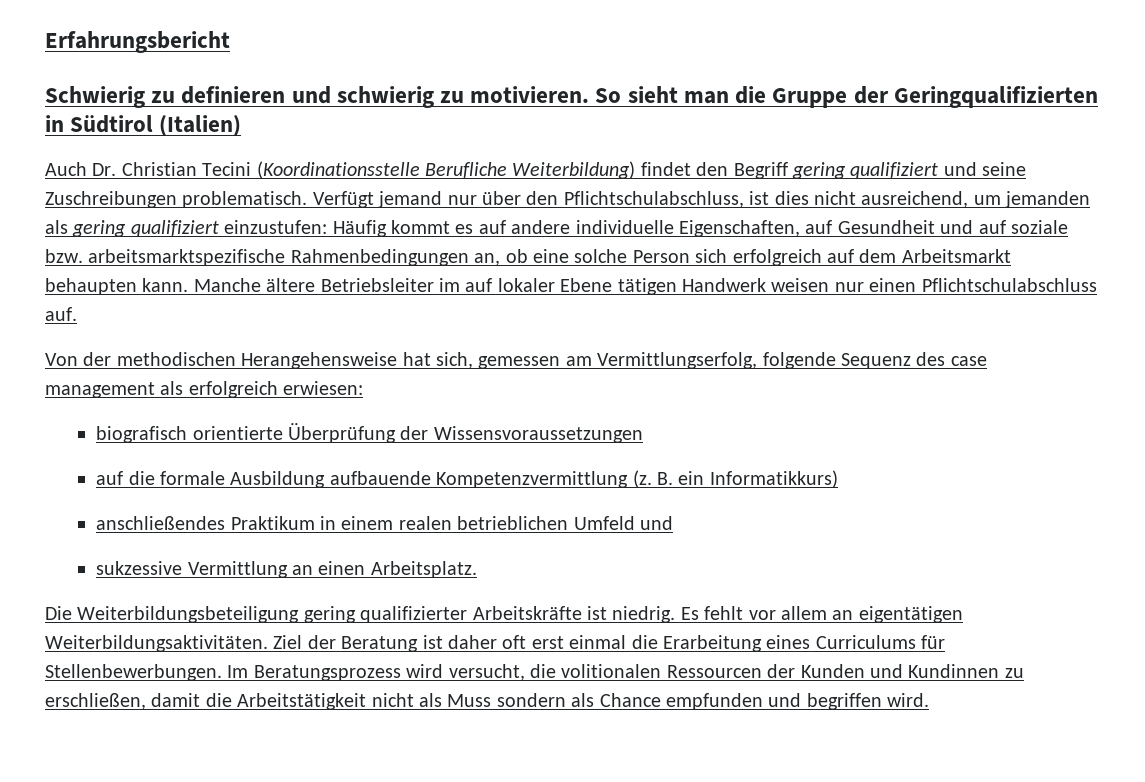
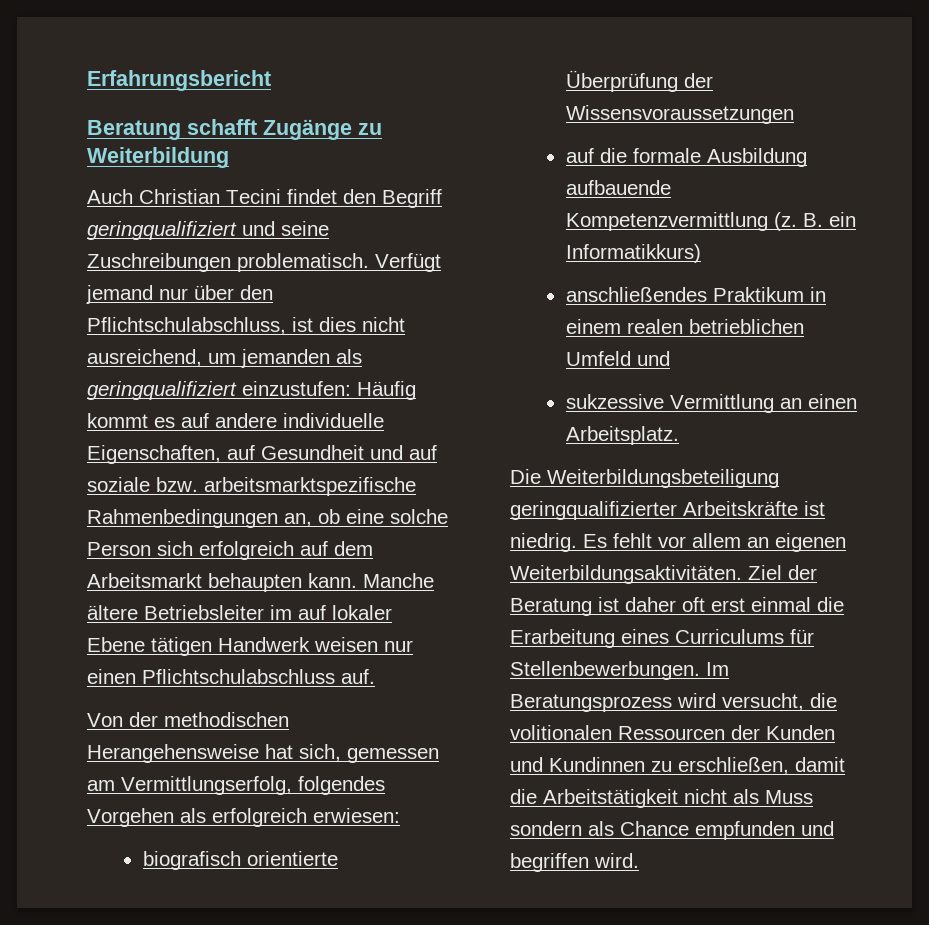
- Schwierig zu definieren und schwierig zu motivieren. So sieht man die Gruppe der Geringqualifizierten in Südtirol (Italien)
+ Beratung schafft Zugänge zu Weiterbildung
- Auch Dr. Christian Tecini (Koordinationsstelle Berufliche Weiterbildung) findet den Begriff gering qualifiziert und seine Zuschreibungen problematisch.
+ Auch Christian Tecini findet den Begriff geringqualifiziert und seine Zuschreibungen problematisch.
- Verfügt jemand nur über den Pflichtschulabschluss, ist dies nicht ausreichend, um jemanden als gering qualifiziert einzustufen: Häufig kommt es auf andere individuelle Eigenschaften, auf Gesundheit und auf soziale bzw. arbeitsmarktspezifische Rahmenbedingungen an, ob eine solche Person sich erfolgreich auf dem Arbeitsmarkt behaupten kann.
+ Verfügt jemand nur über den Pflichtschulabschluss, ist dies nicht ausreichend, um jemanden als geringqualifiziert einzustufen: Häufig kommt es auf andere individuelle Eigenschaften, auf Gesundheit und auf soziale bzw. arbeitsmarktspezifische Rahmenbedingungen an, ob eine solche Person sich erfolgreich auf dem Arbeitsmarkt behaupten kann.
- Von der methodischen Herangehensweise hat sich, gemessen am Vermittlungserfolg, folgende Sequenz des case management als erfolgreich erwiesen:
+ Von der methodischen Herangehensweise hat sich, gemessen am Vermittlungserfolg, folgendes Vorgehen als erfolgreich erwiesen:
- Die Weiterbildungsbeteiligung gering qualifizierter Arbeitskräfte ist niedrig.
+ Die Weiterbildungsbeteiligung geringqualifizierter Arbeitskräfte ist niedrig.
- Es fehlt vor allem an eigentätigen Weiterbildungsaktivitäten.
+ Es fehlt vor allem an eigenen Weiterbildungsaktivitäten.

